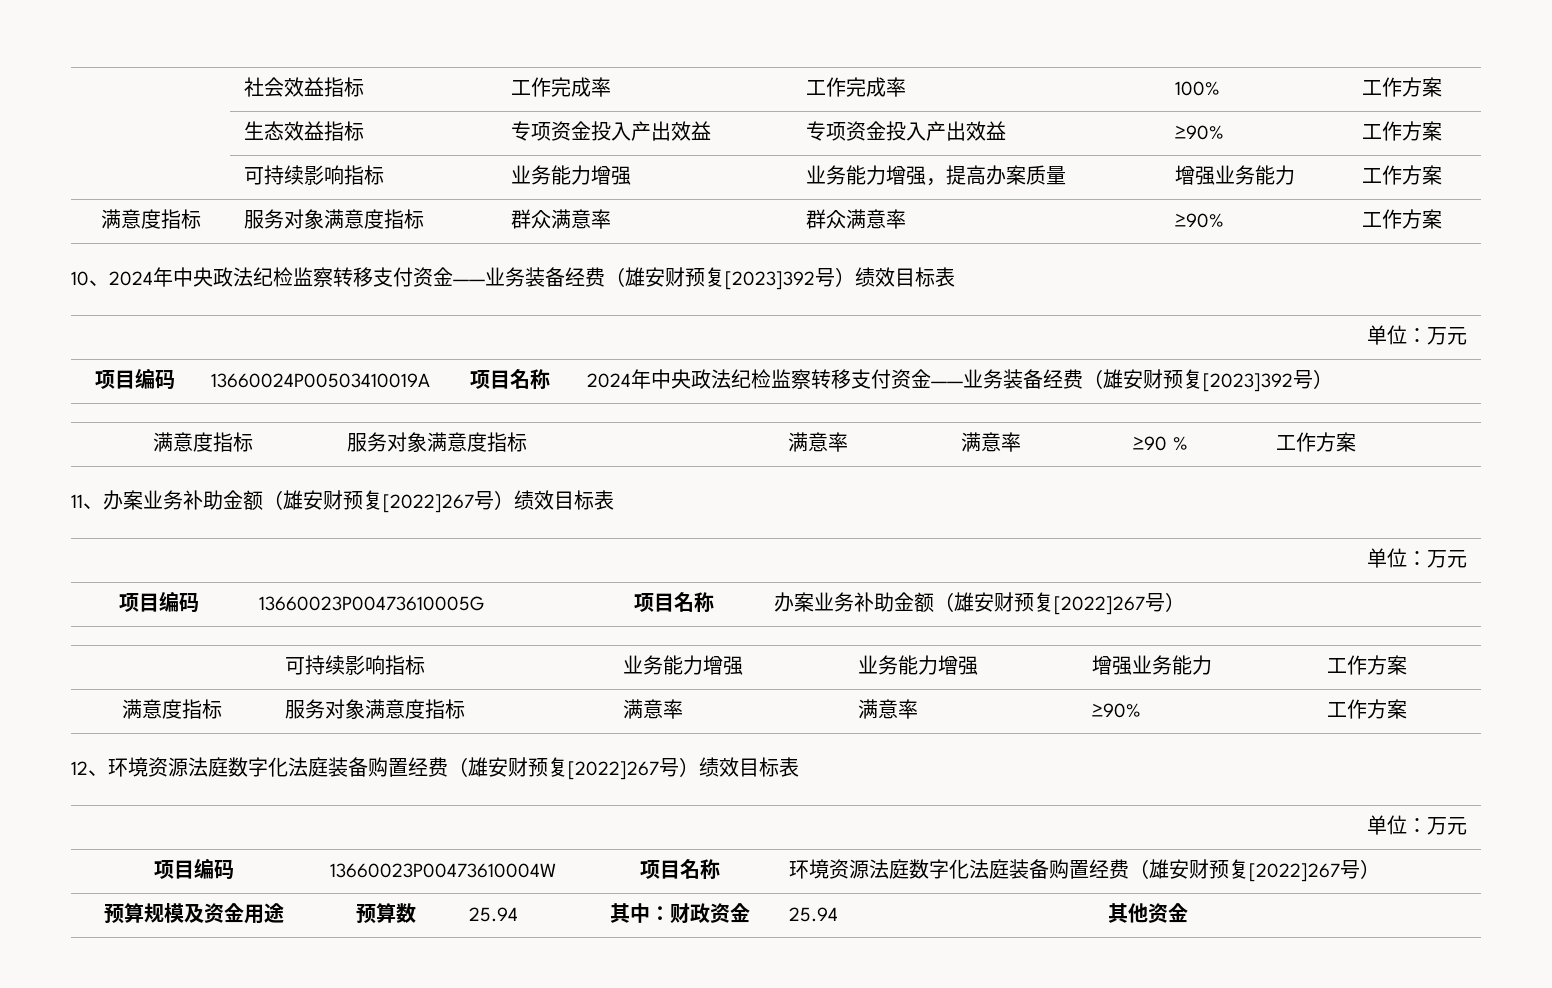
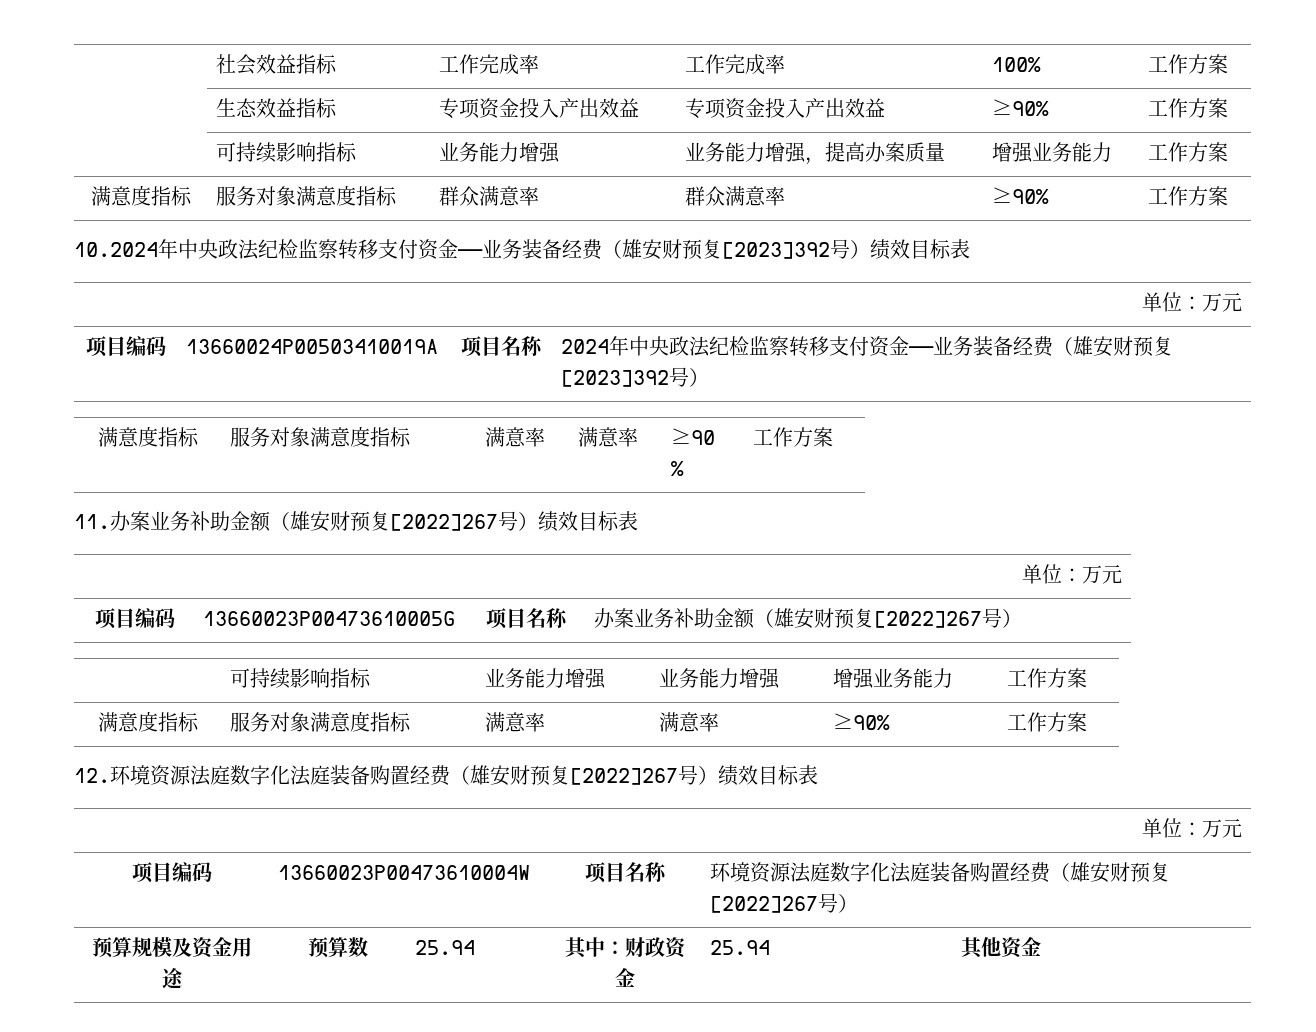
- 10、2024年中央政法纪检监察转移支付资金——业务装备经费（雄安财预复[2023]392号）绩效目标表
+ 10.2024年中央政法纪检监察转移支付资金——业务装备经费（雄安财预复[2023]392号）绩效目标表
- 11、办案业务补助金额（雄安财预复[2022]267号）绩效目标表
+ 11.办案业务补助金额（雄安财预复[2022]267号）绩效目标表
- 12、环境资源法庭数字化法庭装备购置经费（雄安财预复[2022]267号）绩效目标表
+ 12.环境资源法庭数字化法庭装备购置经费（雄安财预复[2022]267号）绩效目标表

